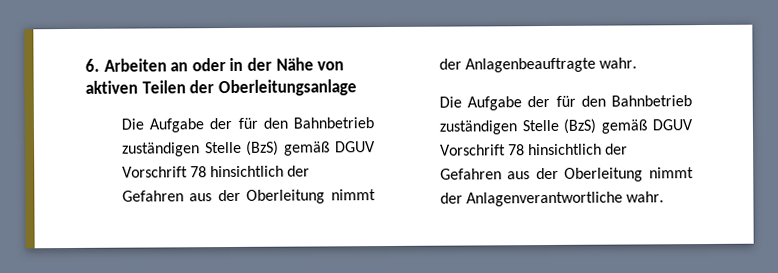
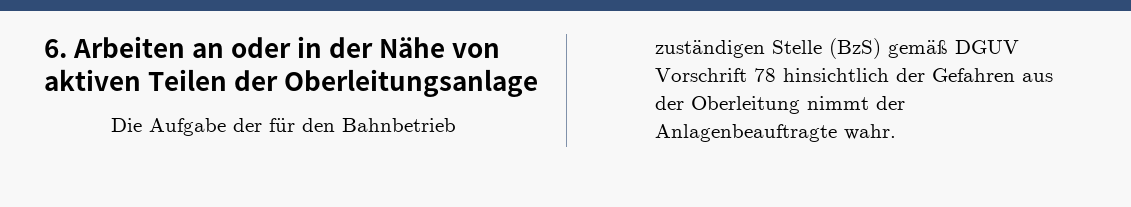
- Die Aufgabe der für den Bahnbetrieb zuständigen Stelle (BzS) gemäß DGUV Vorschrift 78 hinsichtlich der Gefahren aus der Oberleitung nimmt der Anlagenverantwortliche wahr.

